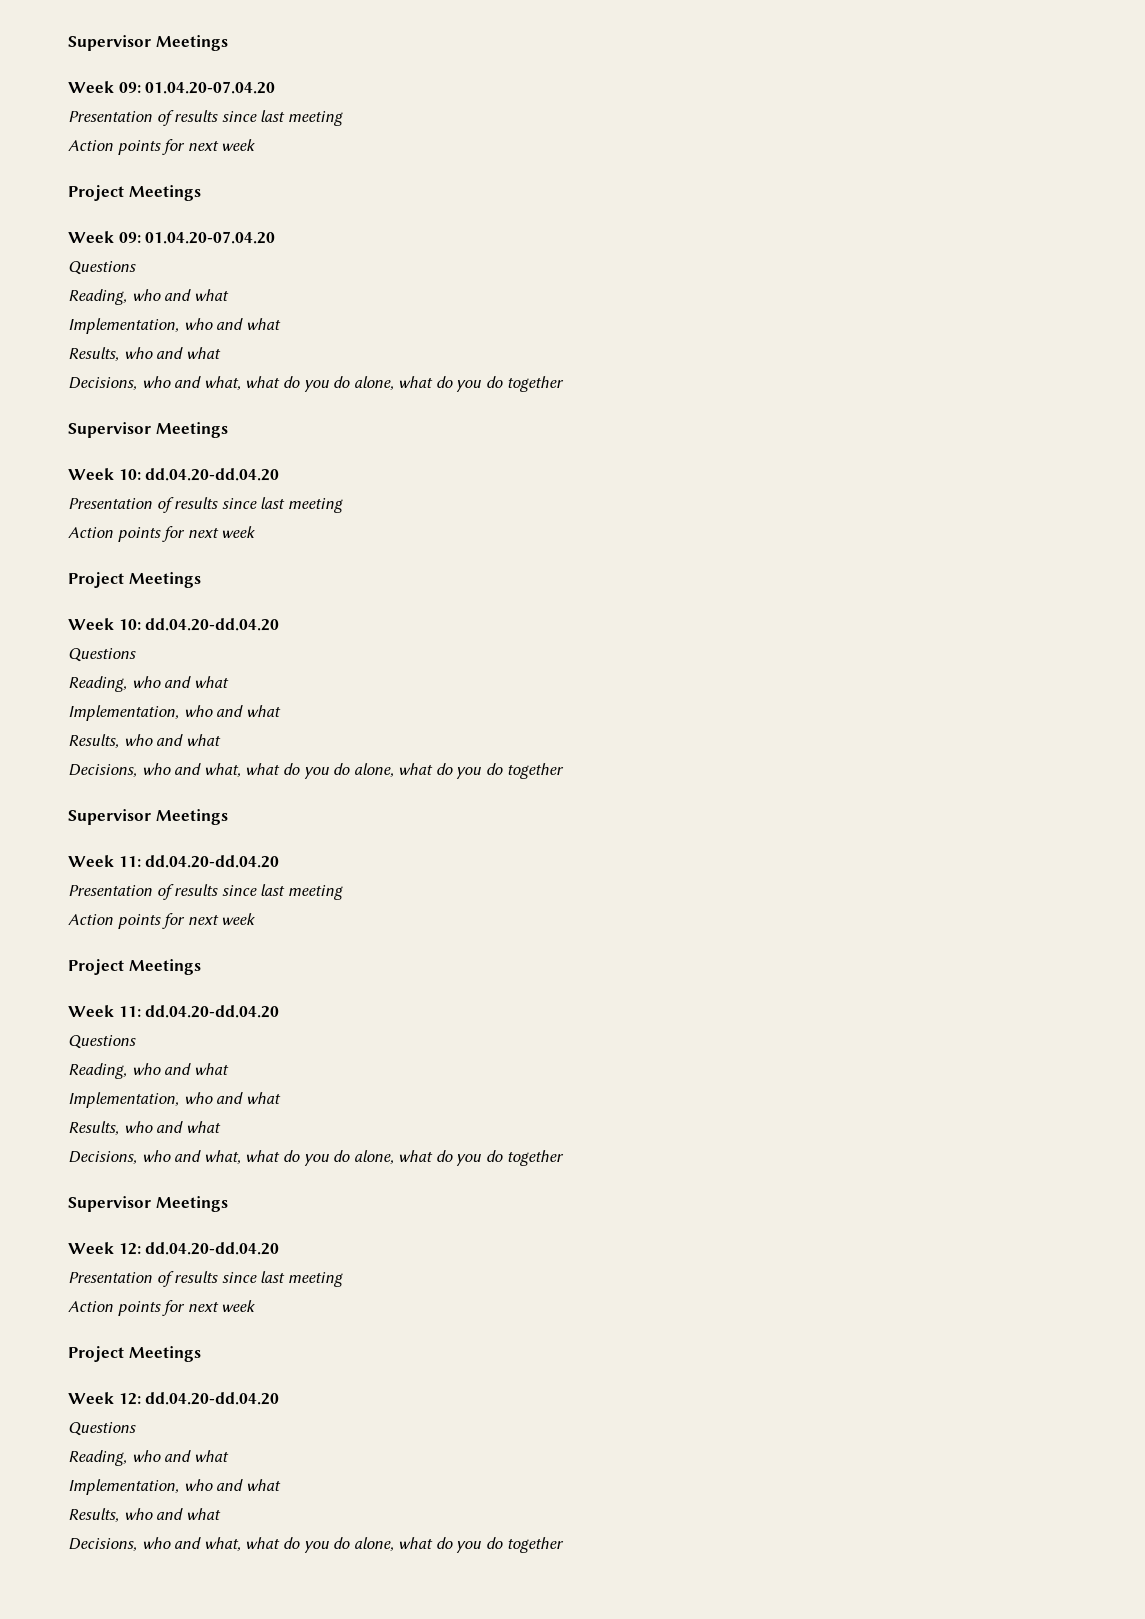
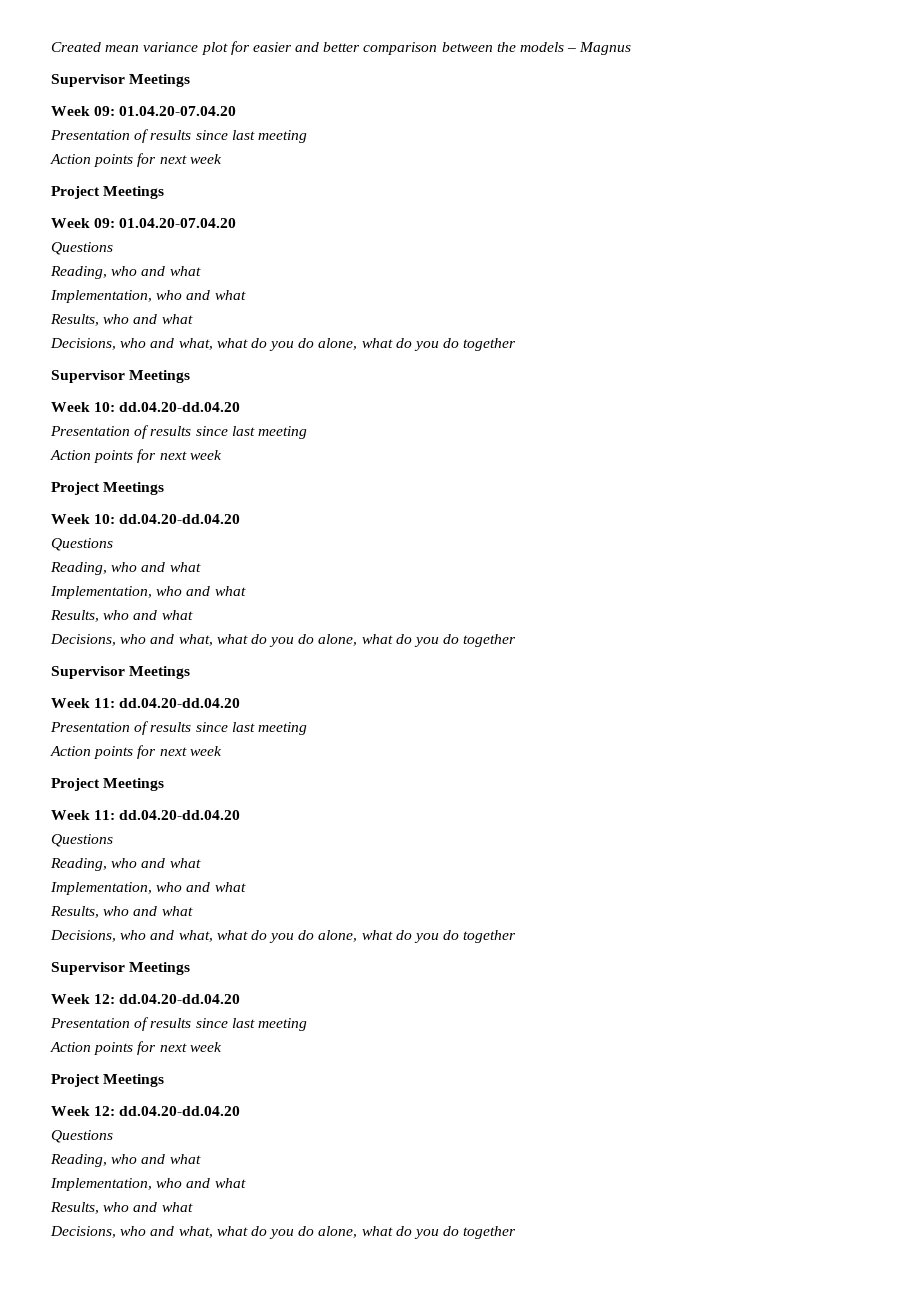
+ Created mean variance plot for easier and better comparison between the models – Magnus

